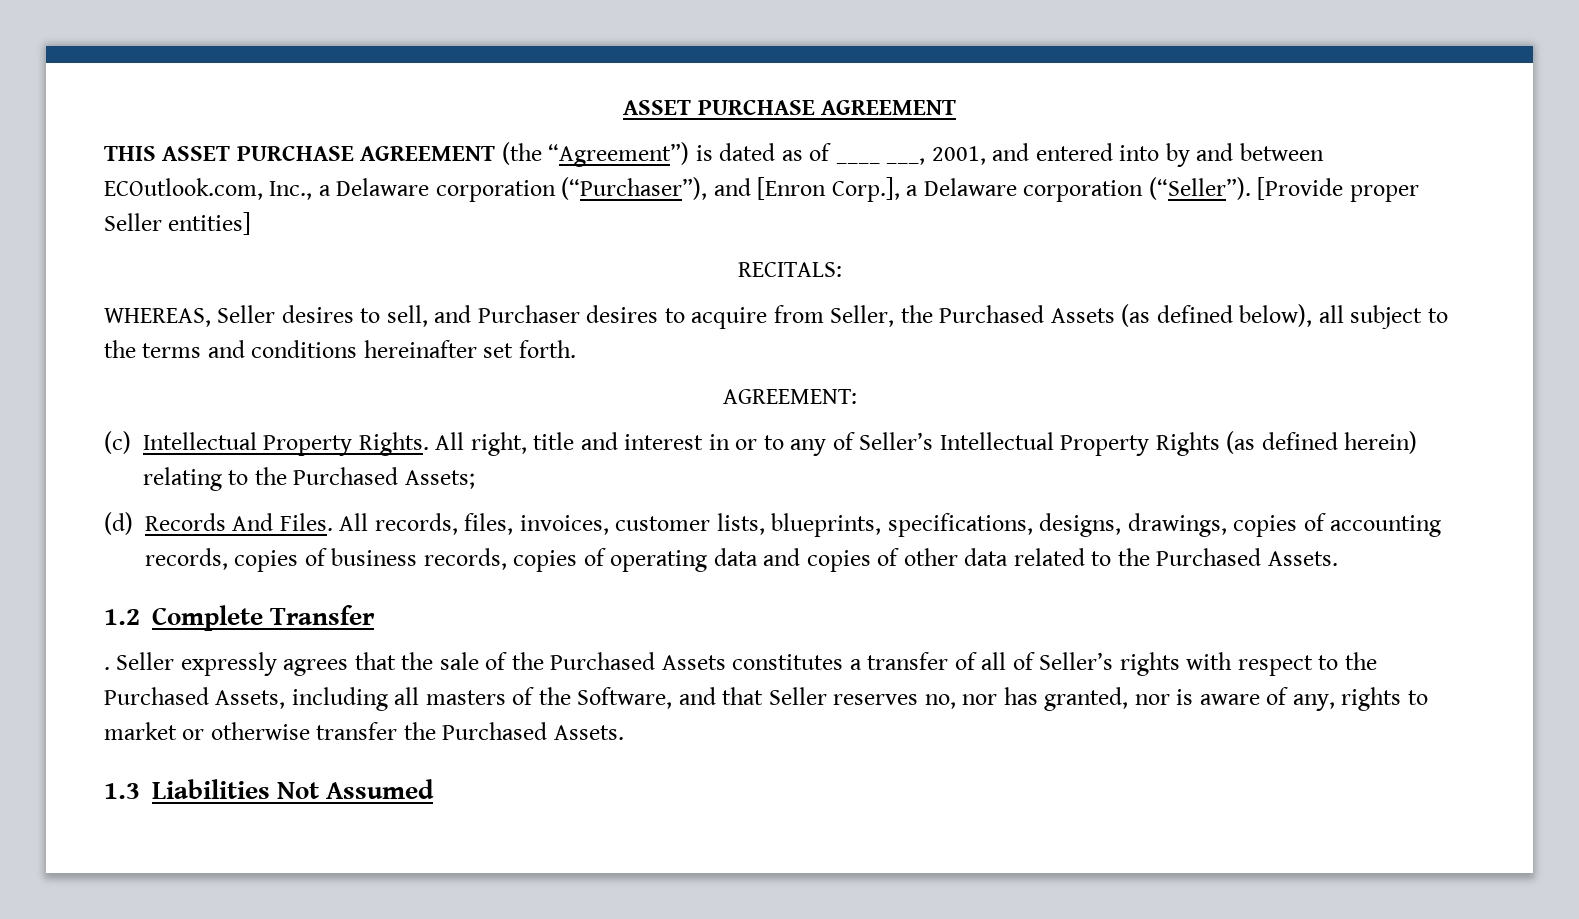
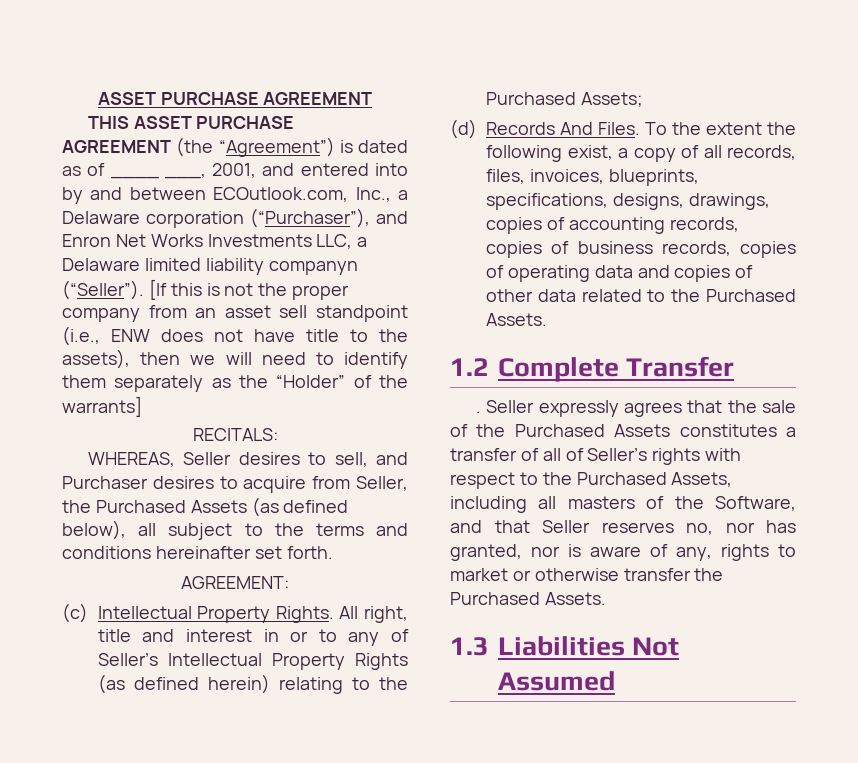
- THIS ASSET PURCHASE AGREEMENT (the “Agreement”) is dated as of ____ ___, 2001, and entered into by and between ECOutlook.com, Inc., a Delaware corporation (“Purchaser”), and [Enron Corp.], a Delaware corporation (“Seller”). [Provide proper Seller entities]
+ THIS ASSET PURCHASE AGREEMENT (the “Agreement”) is dated as of ____ ___, 2001, and entered into by and between ECOutlook.com, Inc., a Delaware corporation (“Purchaser”), and Enron Net Works Investments LLC, a Delaware limited liability companyn (“Seller”). [If this is not the proper company from an asset sell standpoint (i.e., ENW does not have title to the assets), then we will need to identify them separately as the “Holder” of the warrants]
- All records, files, invoices, customer lists, blueprints, specifications, designs, drawings, copies of accounting records, copies of business records, copies of operating data and copies of other data related to the Purchased Assets.
+ To the extent the following exist, a copy of all records, files, invoices, blueprints, specifications, designs, drawings, copies of accounting records, copies of business records, copies of operating data and copies of other data related to the Purchased Assets.

